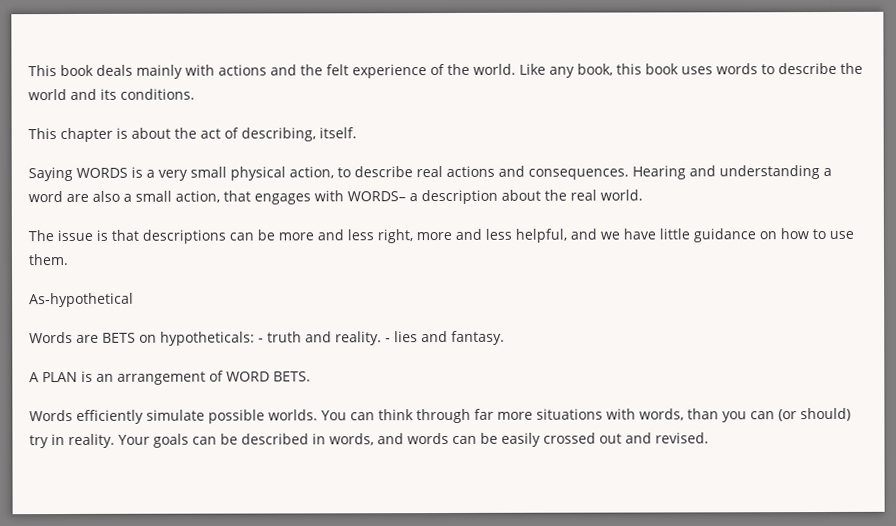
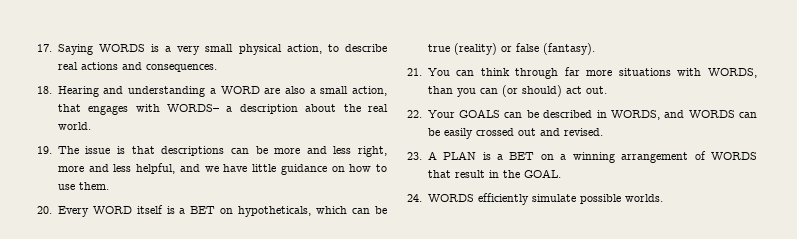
- This book deals mainly with actions and the felt experience of the world. Like any book, this book uses words to describe the world and its conditions.
- This chapter is about the act of describing, itself.
- Saying WORDS is a very small physical action, to describe real actions and consequences. Hearing and understanding a word are also a small action, that engages with WORDS– a description about the real world.
+ 17. Saying WORDS is a very small physical action, to describe real actions and consequences.
+ 18. Hearing and understanding a WORD are also a small action, that engages with WORDS– a description about the real world.
- The issue is that descriptions can be more and less right, more and less helpful, and we have little guidance on how to use them.
+ 19. The issue is that descriptions can be more and less right, more and less helpful, and we have little guidance on how to use them.
- As-hypothetical
- Words are BETS on hypotheticals: - truth and reality. - lies and fantasy.
- A PLAN is an arrangement of WORD BETS.
- Words efficiently simulate possible worlds. You can think through far more situations with words, than you can (or should) try in reality. Your goals can be described in words, and words can be easily crossed out and revised.
+ 20. Every WORD itself is a BET on hypotheticals, which can be true (reality) or false (fantasy).
+ 21. You can think through far more situations with WORDS, than you can (or should) act out.
+ 22. Your GOALS can be described in WORDS, and WORDS can be easily crossed out and revised.
+ 23. A PLAN is a BET on a winning arrangement of WORDS that result in the GOAL.
+ 24. WORDS efficiently simulate possible worlds.

